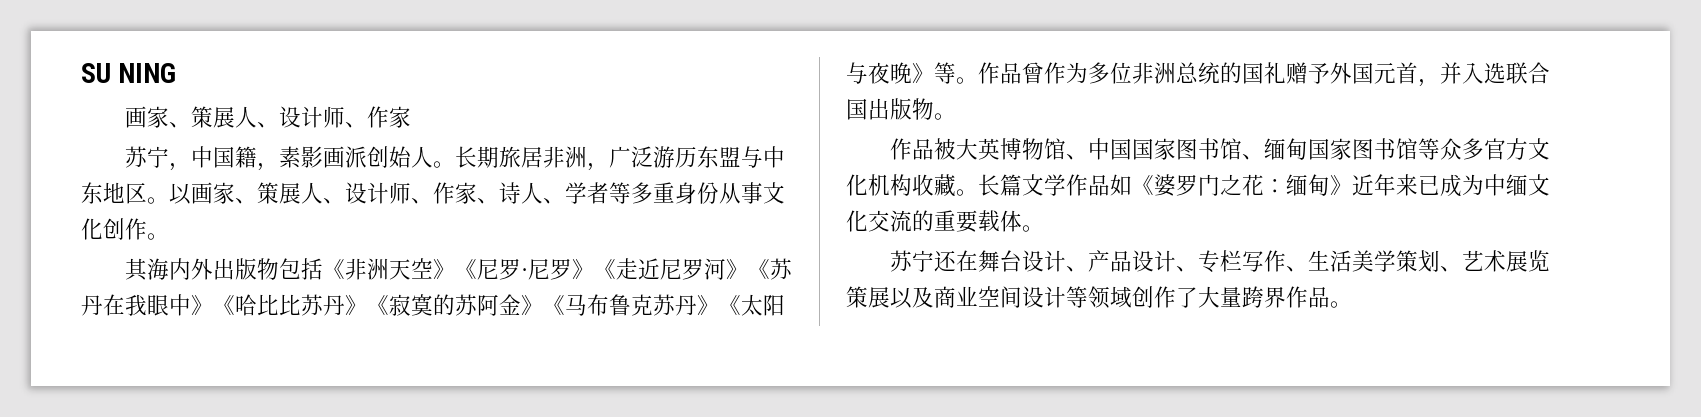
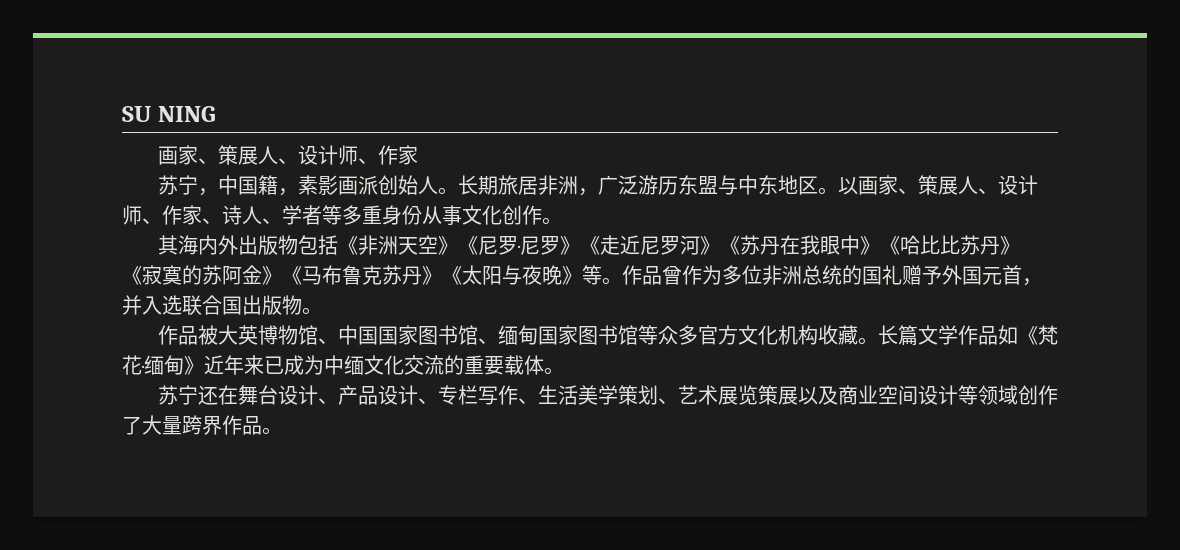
- 长篇文学作品如《婆罗门之花：缅甸》近年来已成为中缅文化交流的重要载体。
+ 长篇文学作品如《梵花·缅甸》近年来已成为中缅文化交流的重要载体。

